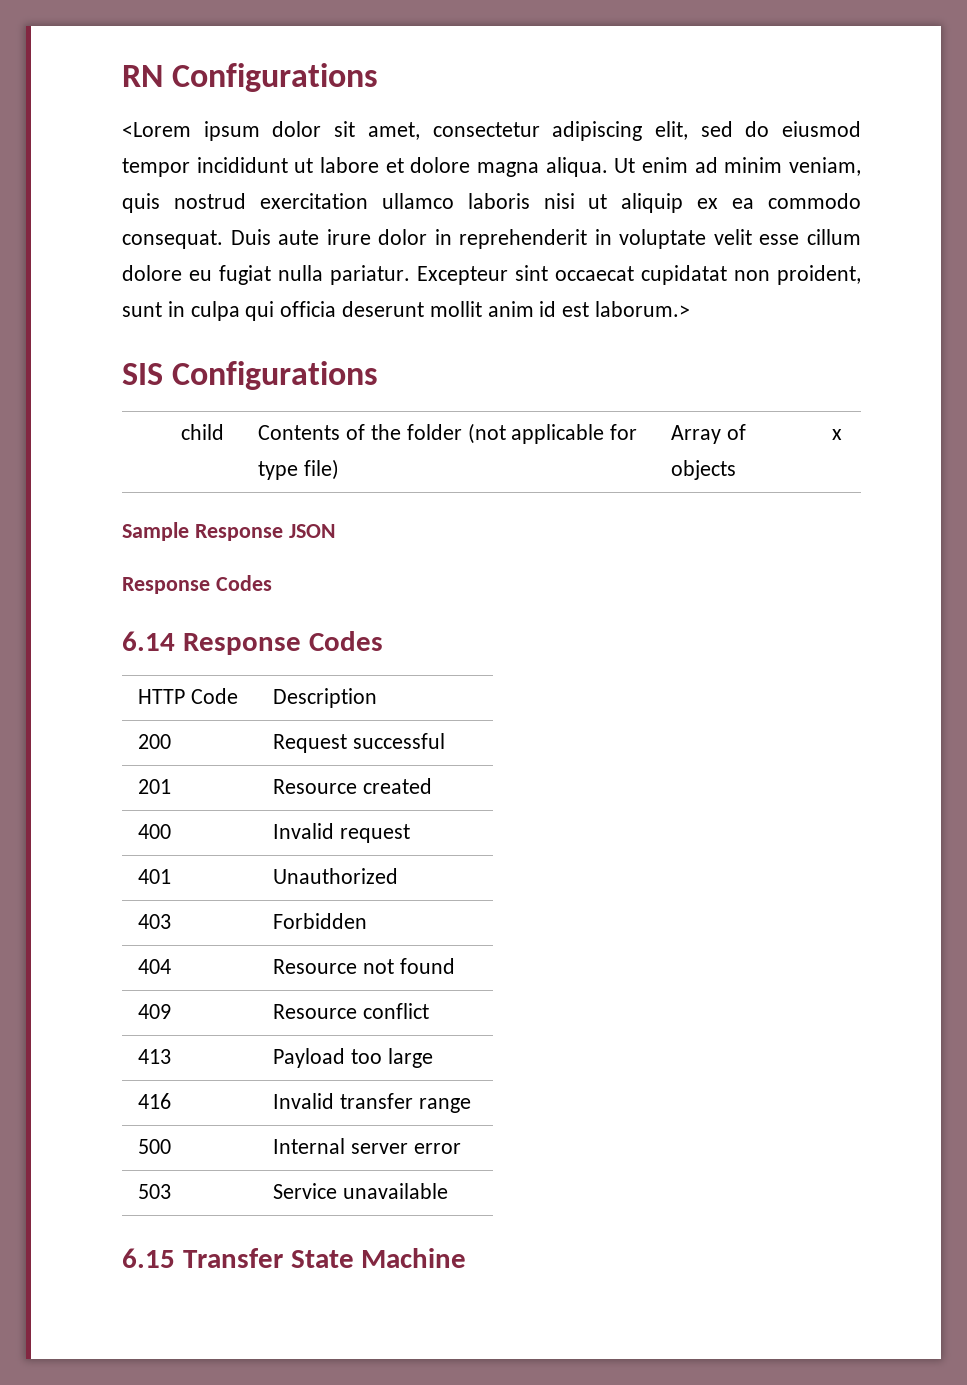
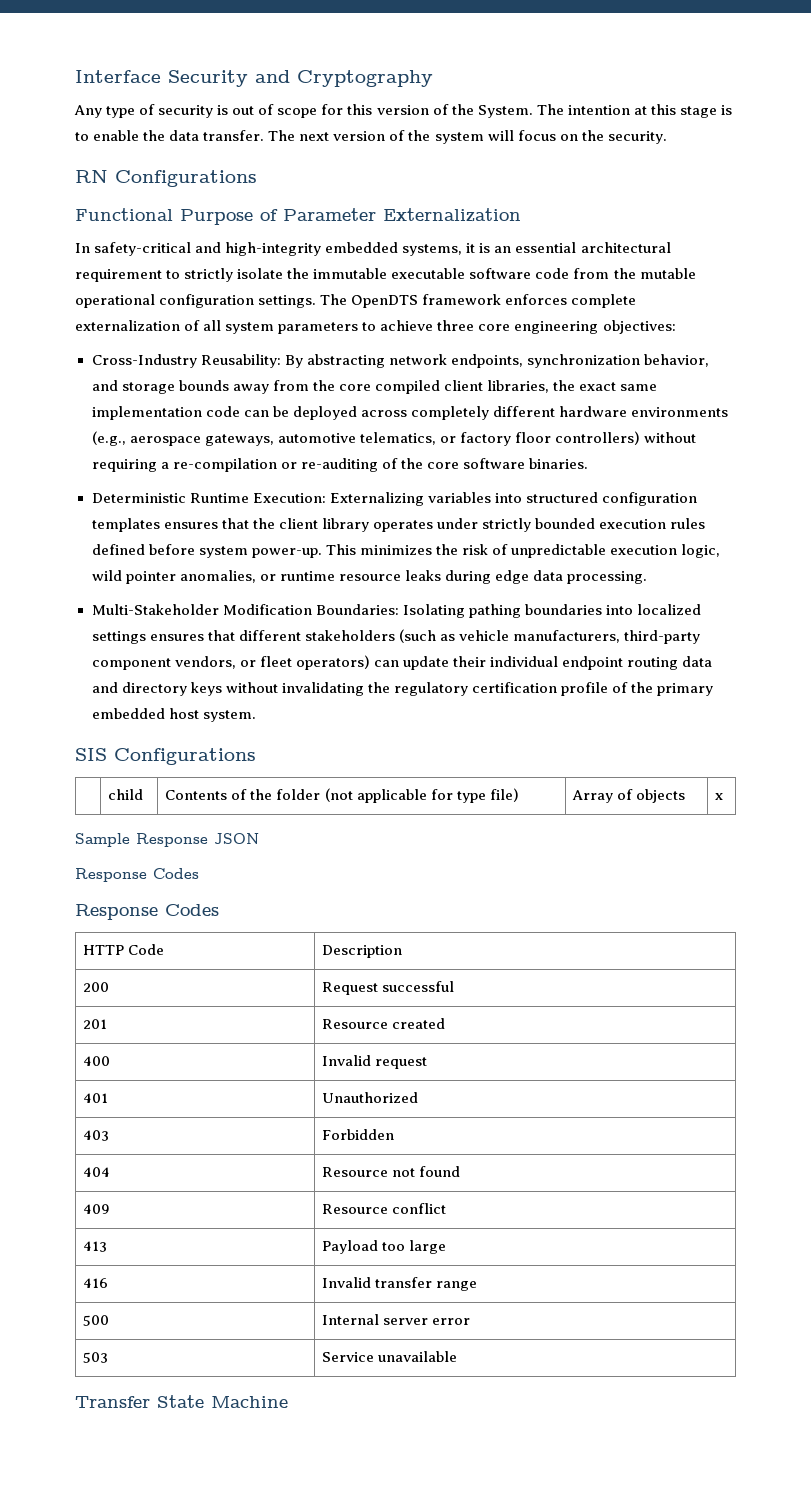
+ Interface Security and Cryptography
+ Any type of security is out of scope for this version of the System. The intention at this stage is to enable the data transfer. The next version of the system will focus on the security.
  RN Configurations
- <Lorem ipsum dolor sit amet, consectetur adipiscing elit, sed do eiusmod tempor incididunt ut labore et dolore magna aliqua. Ut enim ad minim veniam, quis nostrud exercitation ullamco laboris nisi ut aliquip ex ea commodo consequat. Duis aute irure dolor in reprehenderit in voluptate velit esse cillum dolore eu fugiat nulla pariatur. Excepteur sint occaecat cupidatat non proident, sunt in culpa qui officia deserunt mollit anim id est laborum.>
+ Functional Purpose of Parameter Externalization
+ In safety-critical and high-integrity embedded systems, it is an essential architectural requirement to strictly isolate the immutable executable software code from the mutable operational configuration settings. The OpenDTS framework enforces complete externalization of all system parameters to achieve three core engineering objectives:
+ Cross-Industry Reusability: By abstracting network endpoints, synchronization behavior, and storage bounds away from the core compiled client libraries, the exact same implementation code can be deployed across completely different hardware environments (e.g., aerospace gateways, automotive telematics, or factory floor controllers) without requiring a re-compilation or re-auditing of the core software binaries.
+ Deterministic Runtime Execution: Externalizing variables into structured configuration templates ensures that the client library operates under strictly bounded execution rules defined before system power-up. This minimizes the risk of unpredictable execution logic, wild pointer anomalies, or runtime resource leaks during edge data processing.
+ Multi-Stakeholder Modification Boundaries: Isolating pathing boundaries into localized settings ensures that different stakeholders (such as vehicle manufacturers, third-party component vendors, or fleet operators) can update their individual endpoint routing data and directory keys without invalidating the regulatory certification profile of the primary embedded host system.
  Sample Response JSON
  Response Codes
- 6.14 Response Codes
+ Response Codes
- 6.15 Transfer State Machine
+ Transfer State Machine

